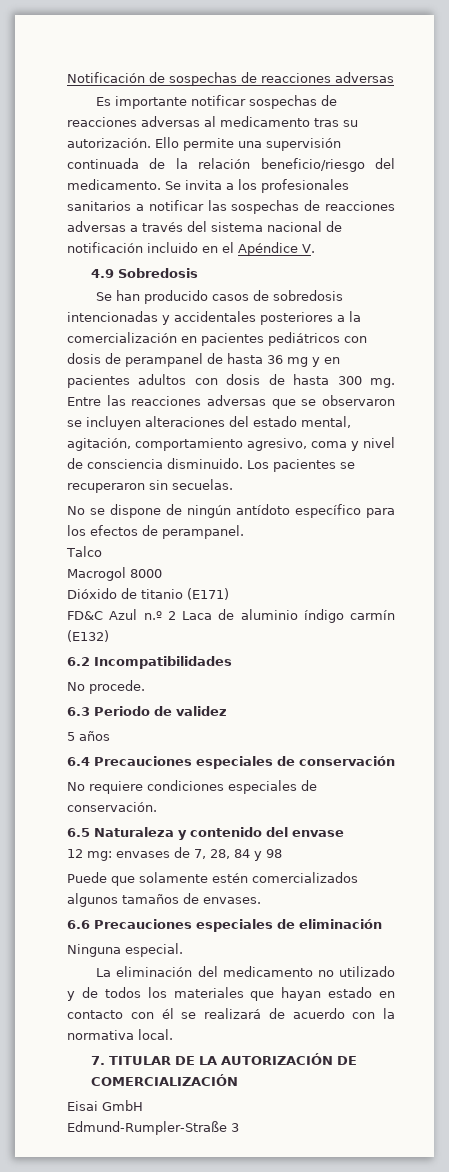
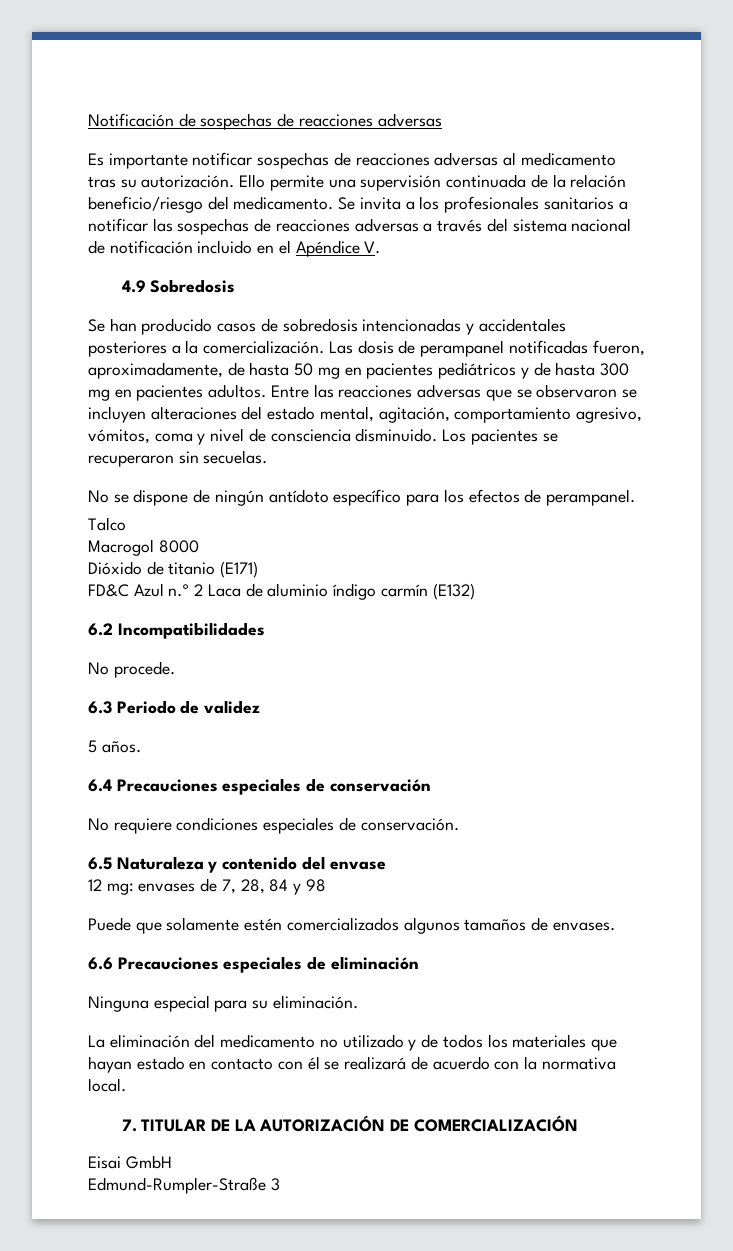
- Se han producido casos de sobredosis intencionadas y accidentales posteriores a la comercialización en pacientes pediátricos con dosis de perampanel de hasta 36 mg y en pacientes adultos con dosis de hasta 300 mg.
+ Se han producido casos de sobredosis intencionadas y accidentales posteriores a la comercialización. Las dosis de perampanel notificadas fueron, aproximadamente, de hasta 50 mg en pacientes pediátricos y de hasta 300 mg en pacientes adultos.
- Entre las reacciones adversas que se observaron se incluyen alteraciones del estado mental, agitación, comportamiento agresivo, coma y nivel de consciencia disminuido.
+ Entre las reacciones adversas que se observaron se incluyen alteraciones del estado mental, agitación, comportamiento agresivo, vómitos, coma y nivel de consciencia disminuido.
- 5 años
+ 5 años.
- Ninguna especial.
+ Ninguna especial para su eliminación.

